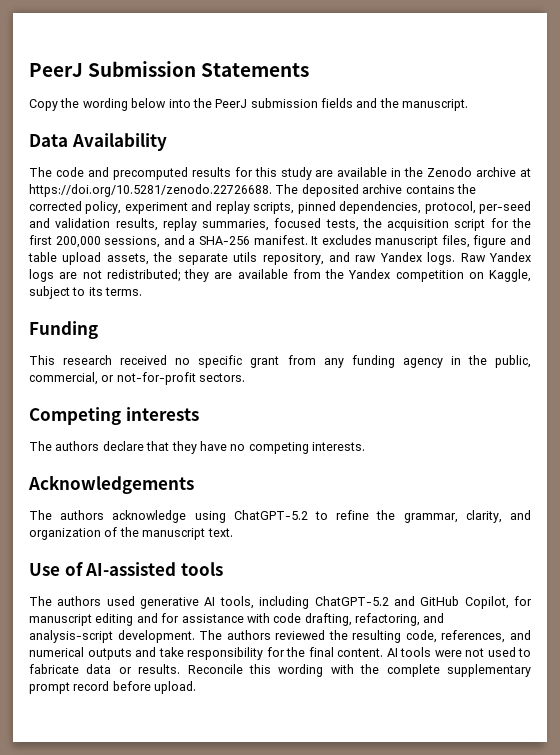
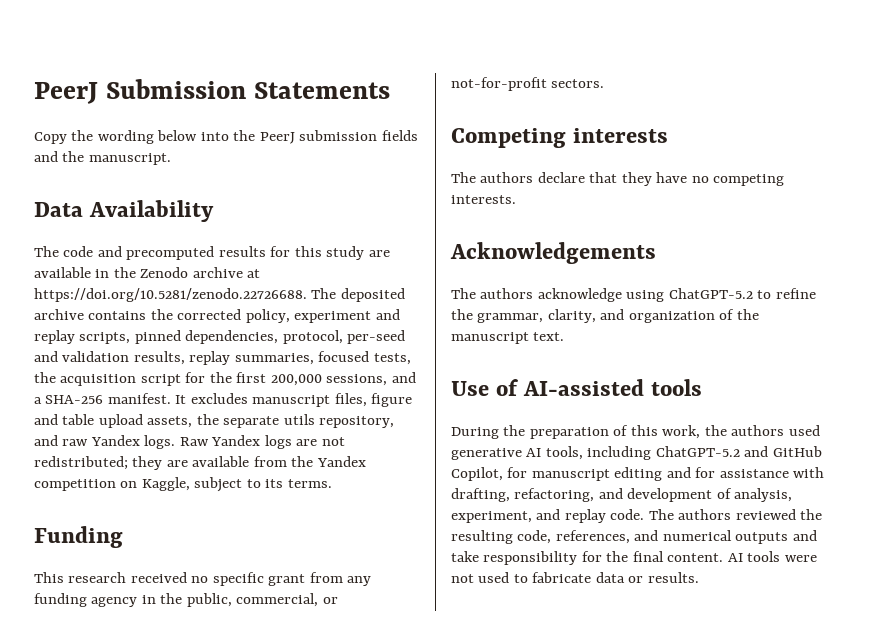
- The authors used generative AI tools, including ChatGPT-5.2 and GitHub Copilot, for manuscript editing and for assistance with code drafting, refactoring, and analysis-script development.
+ During the preparation of this work, the authors used generative AI tools, including ChatGPT-5.2 and GitHub Copilot, for manuscript editing and for assistance with drafting, refactoring, and development of analysis, experiment, and replay code.
- Reconcile this wording with the complete supplementary prompt record before upload.

